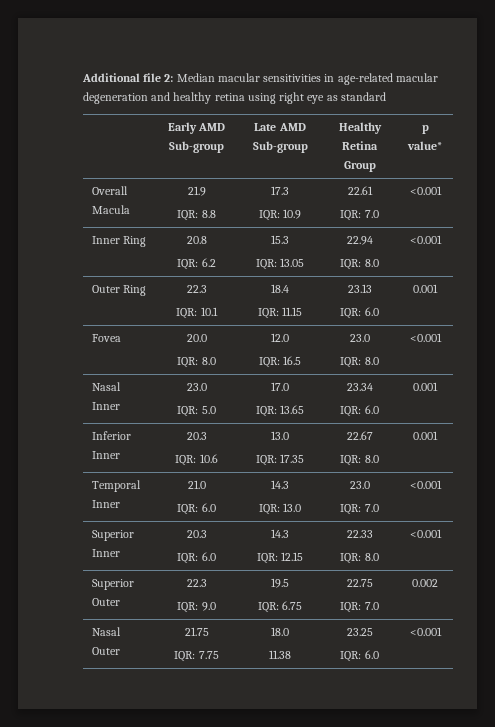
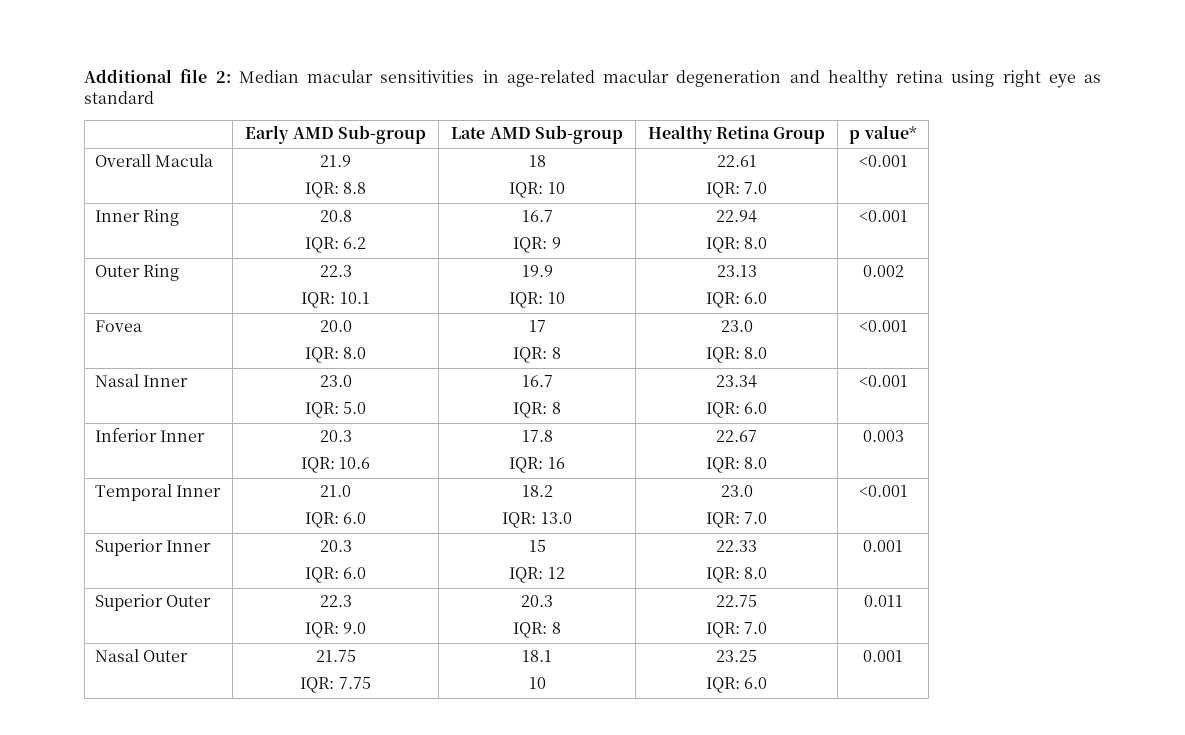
  Overall Macula | 21.9
- IQR: 8.8 | 17.3
- IQR: 10.9 | 22.61
+ IQR: 8.8 | 18
+ IQR: 10 | 22.61
  Inner Ring | 20.8
- IQR: 6.2 | 15.3
- IQR: 13.05 | 22.94
+ IQR: 6.2 | 16.7
+ IQR: 9 | 22.94
  Outer Ring | 22.3
- IQR: 10.1 | 18.4
- IQR: 11.15 | 23.13
- IQR: 6.0 | 0.001
+ IQR: 10.1 | 19.9
+ IQR: 10 | 23.13
+ IQR: 6.0 | 0.002
  Fovea | 20.0
- IQR: 8.0 | 12.0
- IQR: 16.5 | 23.0
+ IQR: 8.0 | 17
+ IQR: 8 | 23.0
  Nasal Inner | 23.0
- IQR: 5.0 | 17.0
- IQR: 13.65 | 23.34
- IQR: 6.0 | 0.001
+ IQR: 5.0 | 16.7
+ IQR: 8 | 23.34
+ IQR: 6.0 | <0.001
  Inferior Inner | 20.3
- IQR: 10.6 | 13.0
- IQR: 17.35 | 22.67
- IQR: 8.0 | 0.001
+ IQR: 10.6 | 17.8
+ IQR: 16 | 22.67
+ IQR: 8.0 | 0.003
  Temporal Inner | 21.0
- IQR: 6.0 | 14.3
+ IQR: 6.0 | 18.2
  Superior Inner | 20.3
- IQR: 6.0 | 14.3
- IQR: 12.15 | 22.33
- IQR: 8.0 | <0.001
+ IQR: 6.0 | 15
+ IQR: 12 | 22.33
+ IQR: 8.0 | 0.001
  Superior Outer | 22.3
- IQR: 9.0 | 19.5
- IQR: 6.75 | 22.75
- IQR: 7.0 | 0.002
+ IQR: 9.0 | 20.3
+ IQR: 8 | 22.75
+ IQR: 7.0 | 0.011
  Nasal Outer | 21.75
- IQR: 7.75 | 18.0
- 11.38 | 23.25
- IQR: 6.0 | <0.001
+ IQR: 7.75 | 18.1
+ 10 | 23.25
+ IQR: 6.0 | 0.001

